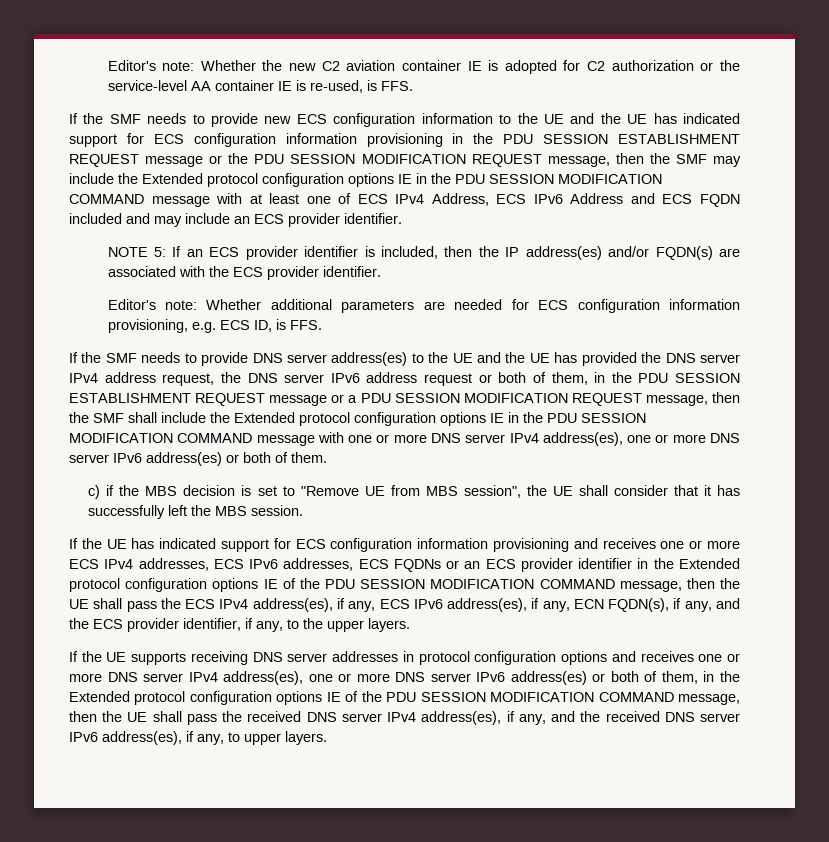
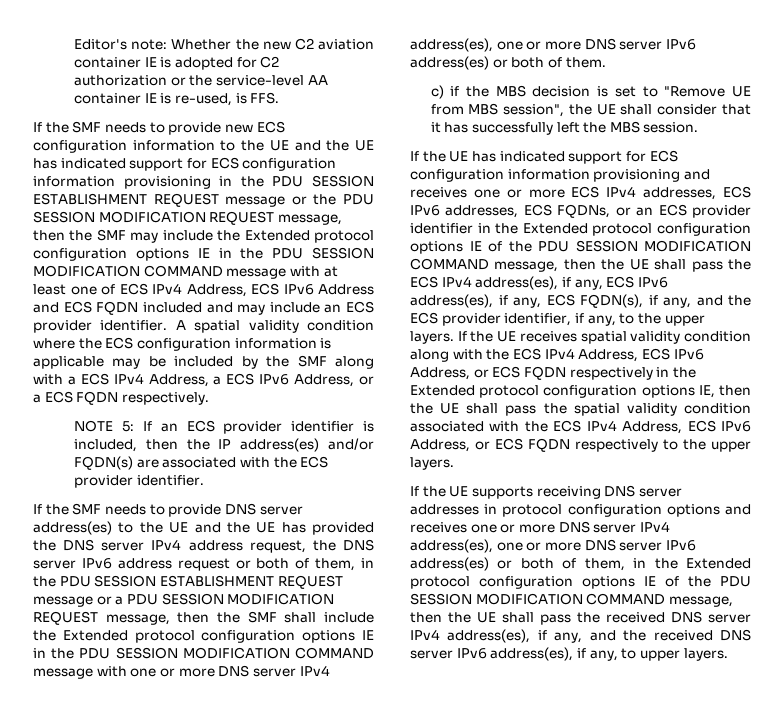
+ A spatial validity condition where the ECS configuration information is applicable may be included by the SMF along with a ECS IPv4 Address, a ECS IPv6 Address, or a ECS FQDN respectively.
- Editor's note: Whether additional parameters are needed for ECS configuration information provisioning, e.g. ECS ID, is FFS.
- If the UE has indicated support for ECS configuration information provisioning and receives one or more ECS IPv4 addresses, ECS IPv6 addresses, ECS FQDNs or an ECS provider identifier in the Extended protocol configuration options IE of the PDU SESSION MODIFICATION COMMAND message, then the UE shall pass the ECS IPv4 address(es), if any, ECS IPv6 address(es), if any, ECN FQDN(s), if any, and the ECS provider identifier, if any, to the upper layers.
+ If the UE has indicated support for ECS configuration information provisioning and receives one or more ECS IPv4 addresses, ECS IPv6 addresses, ECS FQDNs, or an ECS provider identifier in the Extended protocol configuration options IE of the PDU SESSION MODIFICATION COMMAND message, then the UE shall pass the ECS IPv4 address(es), if any, ECS IPv6 address(es), if any, ECS FQDN(s), if any, and the ECS provider identifier, if any, to the upper layers. If the UE receives spatial validity condition along with the ECS IPv4 Address, ECS IPv6 Address, or ECS FQDN respectively in the Extended protocol configuration options IE, then the UE shall pass the spatial validity condition associated with the ECS IPv4 Address, ECS IPv6 Address, or ECS FQDN respectively to the upper layers.

